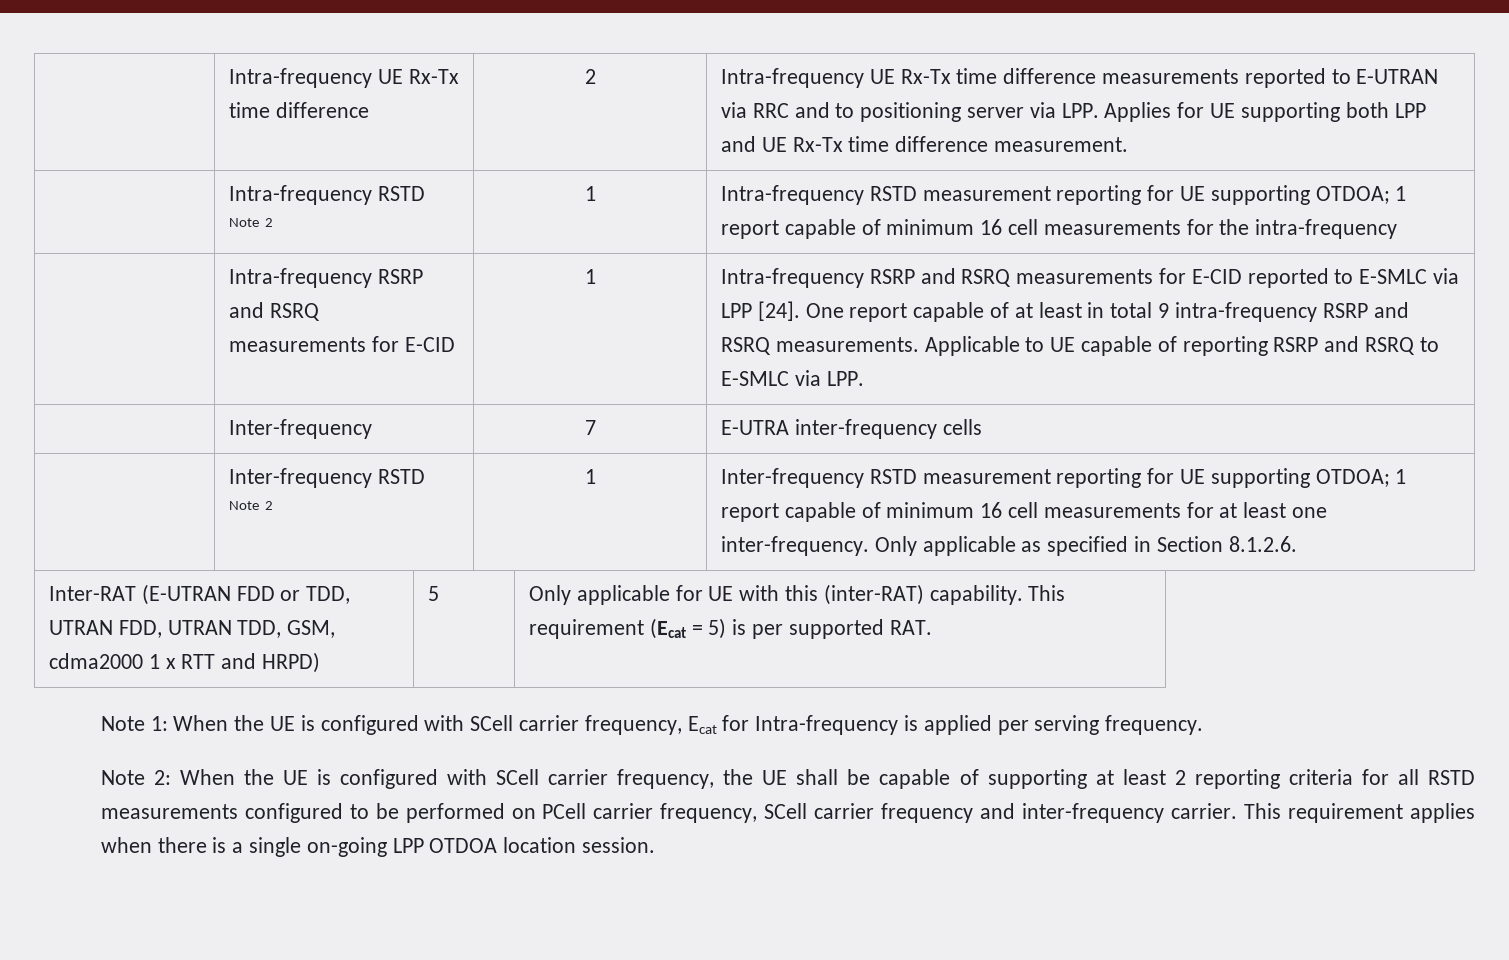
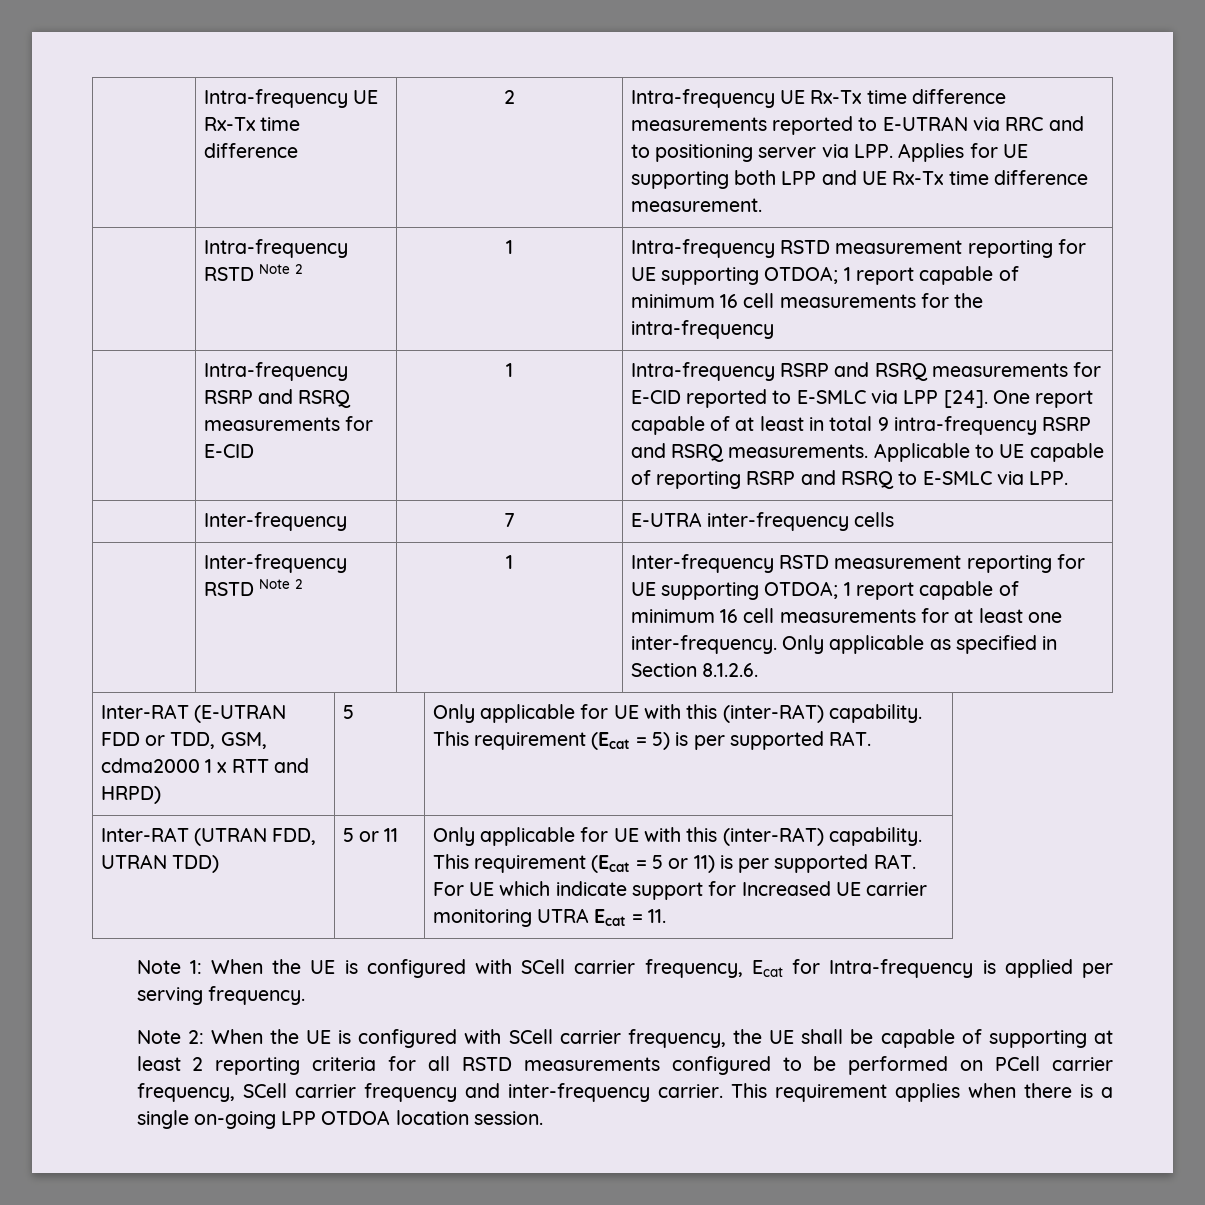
- Inter-RAT (E-UTRAN FDD or TDD, UTRAN FDD, UTRAN TDD, GSM, cdma2000 1 x RTT and HRPD) | 5 | Only applicable for UE with this (inter-RAT) capability. This requirement (Ecat = 5) is per supported RAT.
+ Inter-RAT (E-UTRAN FDD or TDD, GSM, cdma2000 1 x RTT and HRPD) | 5 | Only applicable for UE with this (inter-RAT) capability. This requirement (Ecat = 5) is per supported RAT.
+ Inter-RAT (UTRAN FDD, UTRAN TDD) | 5 or 11 | Only applicable for UE with this (inter-RAT) capability. This requirement (Ecat = 5 or 11) is per supported RAT. For UE which indicate support for Increased UE carrier monitoring UTRA Ecat = 11.

